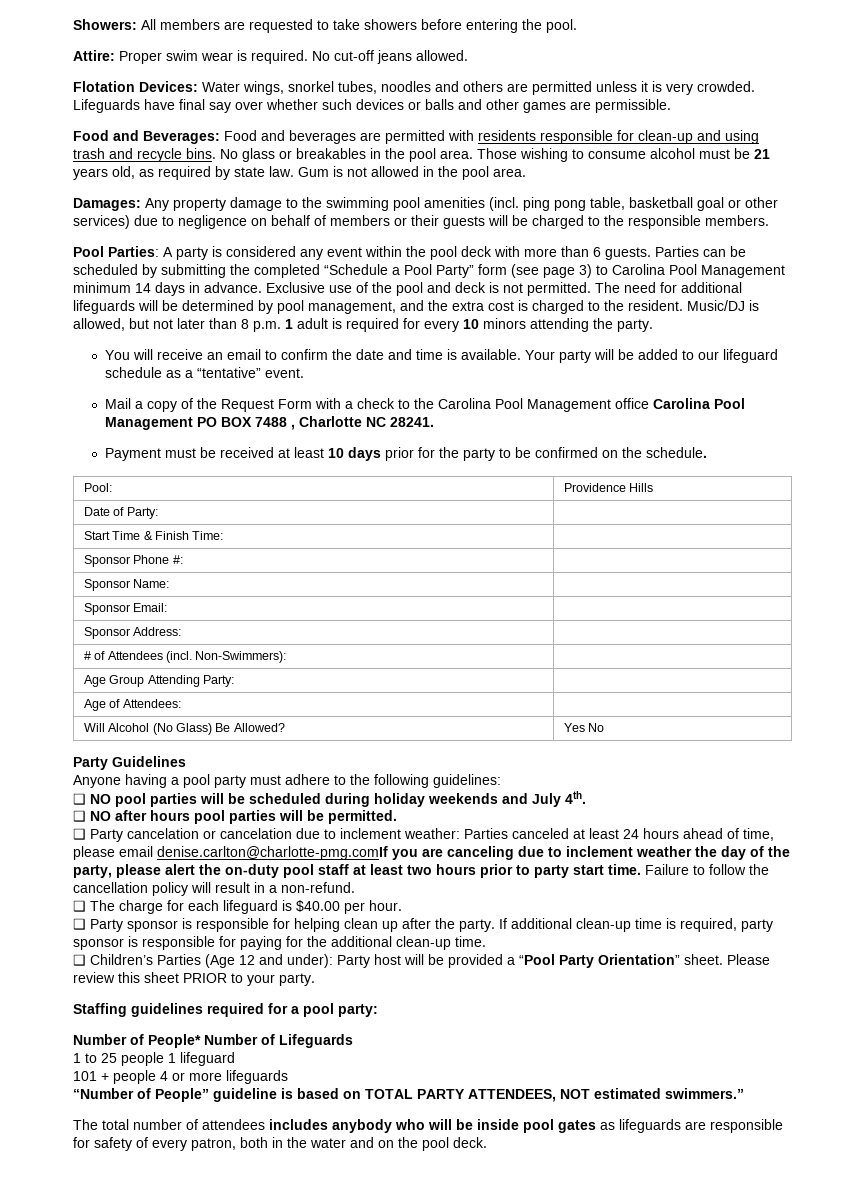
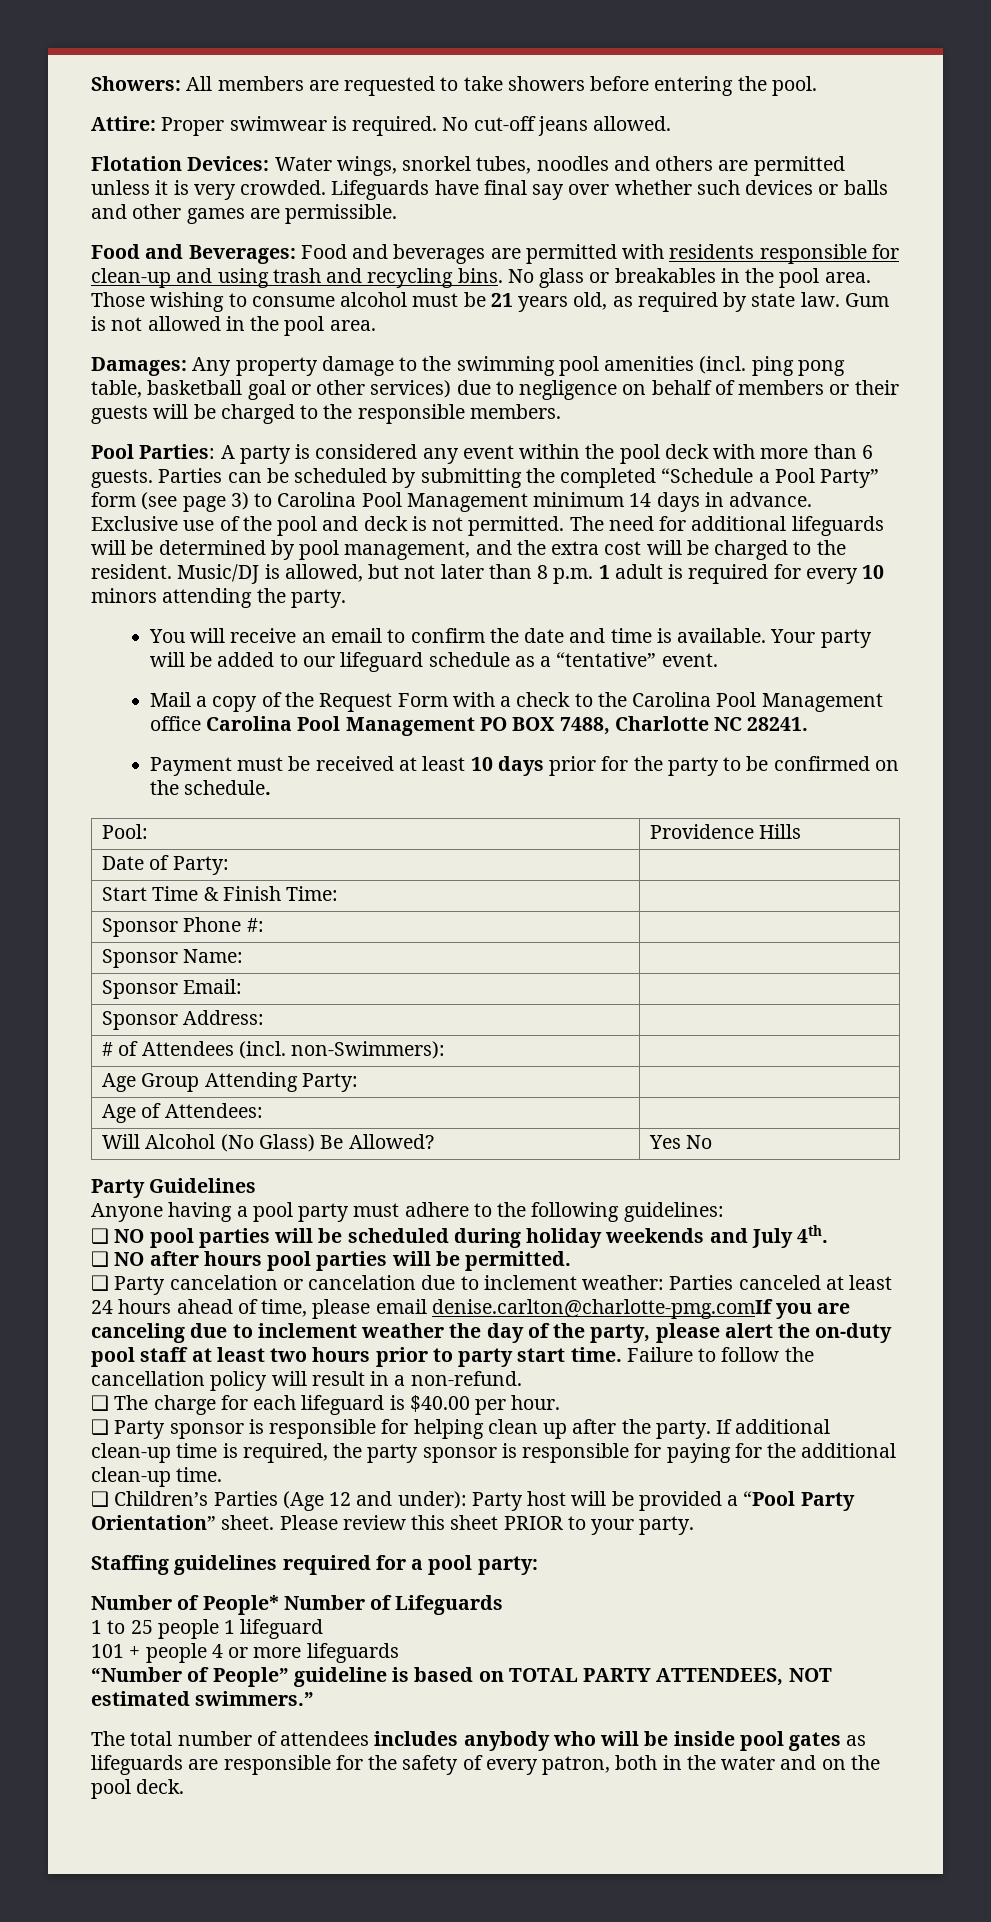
- Attire: Proper swim wear is required.
+ Attire: Proper swimwear is required.
- Food and Beverages: Food and beverages are permitted with residents responsible for clean-up and using trash and recycle bins.
+ Food and Beverages: Food and beverages are permitted with residents responsible for clean-up and using trash and recycling bins.
- The need for additional lifeguards will be determined by pool management, and the extra cost is charged to the resident.
+ The need for additional lifeguards will be determined by pool management, and the extra cost will be charged to the resident.
- Mail a copy of the Request Form with a check to the Carolina Pool Management office Carolina Pool Management PO BOX 7488 , Charlotte NC 28241.
+ Mail a copy of the Request Form with a check to the Carolina Pool Management office Carolina Pool Management PO BOX 7488, Charlotte NC 28241.
- # of Attendees (incl. Non-Swimmers): |
+ # of Attendees (incl. non-Swimmers): |
- If additional clean-up time is required, party sponsor is responsible for paying for the additional clean-up time.
+ If additional clean-up time is required, the party sponsor is responsible for paying for the additional clean-up time.
- The total number of attendees includes anybody who will be inside pool gates as lifeguards are responsible for safety of every patron, both in the water and on the pool deck.
+ The total number of attendees includes anybody who will be inside pool gates as lifeguards are responsible for the safety of every patron, both in the water and on the pool deck.

